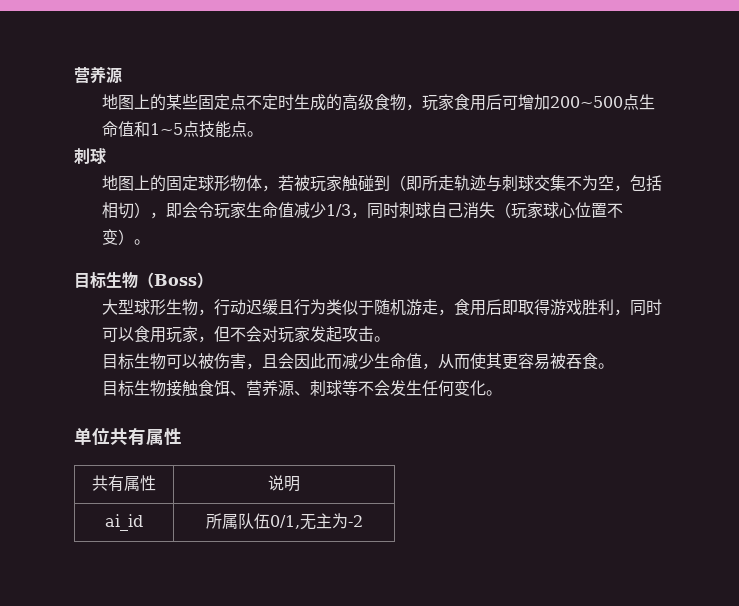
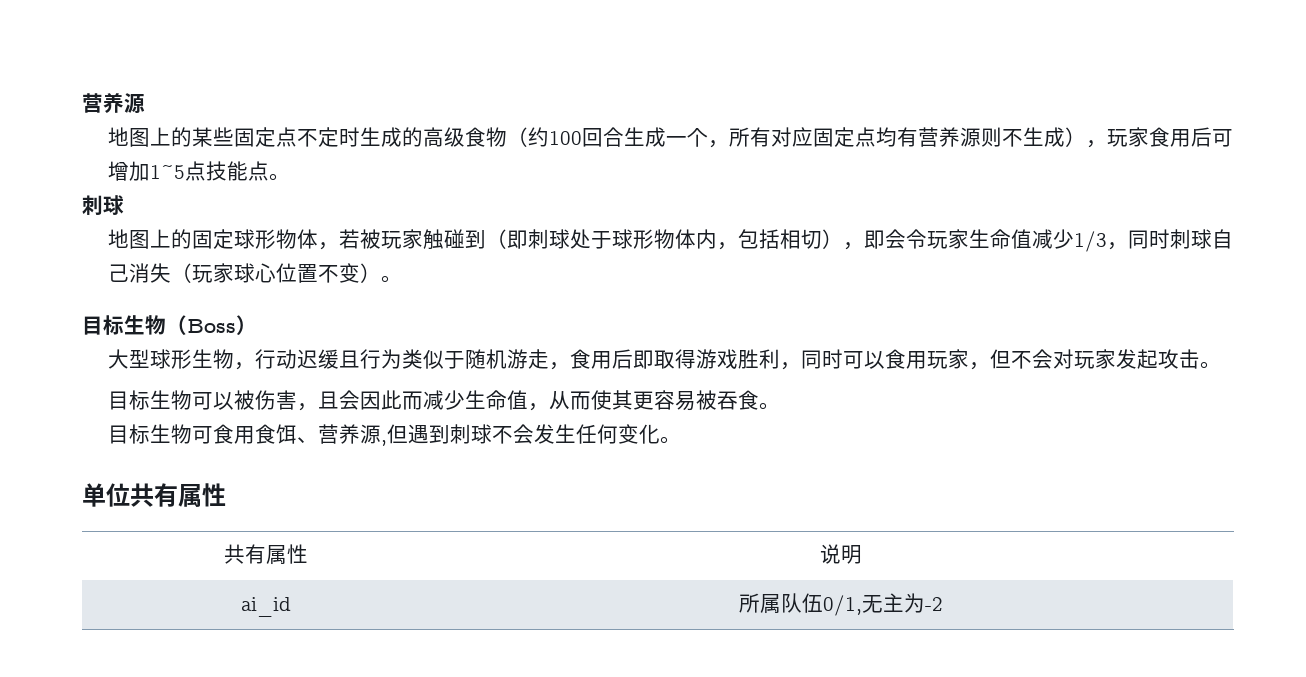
- 地图上的某些固定点不定时生成的高级食物，玩家食用后可增加200~500点生命值和1~5点技能点。
+ 地图上的某些固定点不定时生成的高级食物（约100回合生成一个，所有对应固定点均有营养源则不生成），玩家食用后可增加1~5点技能点。
- 地图上的固定球形物体，若被玩家触碰到（即所走轨迹与刺球交集不为空，包括相切），即会令玩家生命值减少1/3，同时刺球自己消失（玩家球心位置不变）。
+ 地图上的固定球形物体，若被玩家触碰到（即刺球处于球形物体内，包括相切），即会令玩家生命值减少1/3，同时刺球自己消失（玩家球心位置不变）。
- 目标生物接触食饵、营养源、刺球等不会发生任何变化。
+ 目标生物可食用食饵、营养源,但遇到刺球不会发生任何变化。

